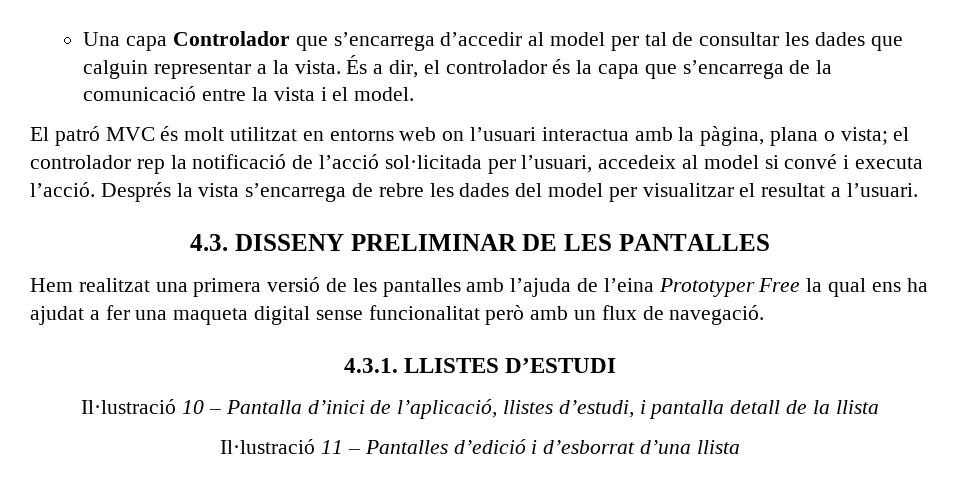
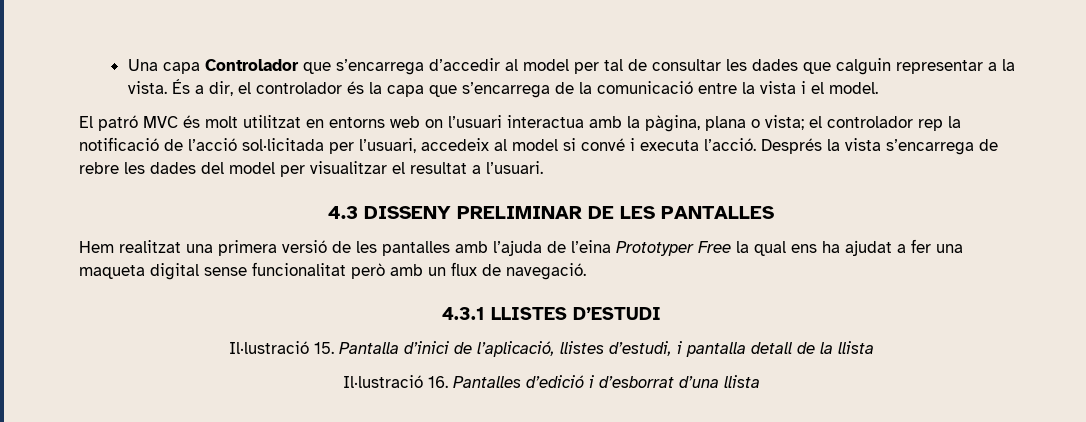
- 4.3. DISSENY PRELIMINAR DE LES PANTALLES
+ 4.3 DISSENY PRELIMINAR DE LES PANTALLES
- 4.3.1. LLISTES D’ESTUDI
+ 4.3.1 LLISTES D’ESTUDI
- Il·lustració 10 – Pantalla d’inici de l’aplicació, llistes d’estudi, i pantalla detall de la llista
+ Il·lustració 15. Pantalla d’inici de l’aplicació, llistes d’estudi, i pantalla detall de la llista
- Il·lustració 11 – Pantalles d’edició i d’esborrat d’una llista
+ Il·lustració 16. Pantalles d’edició i d’esborrat d’una llista

